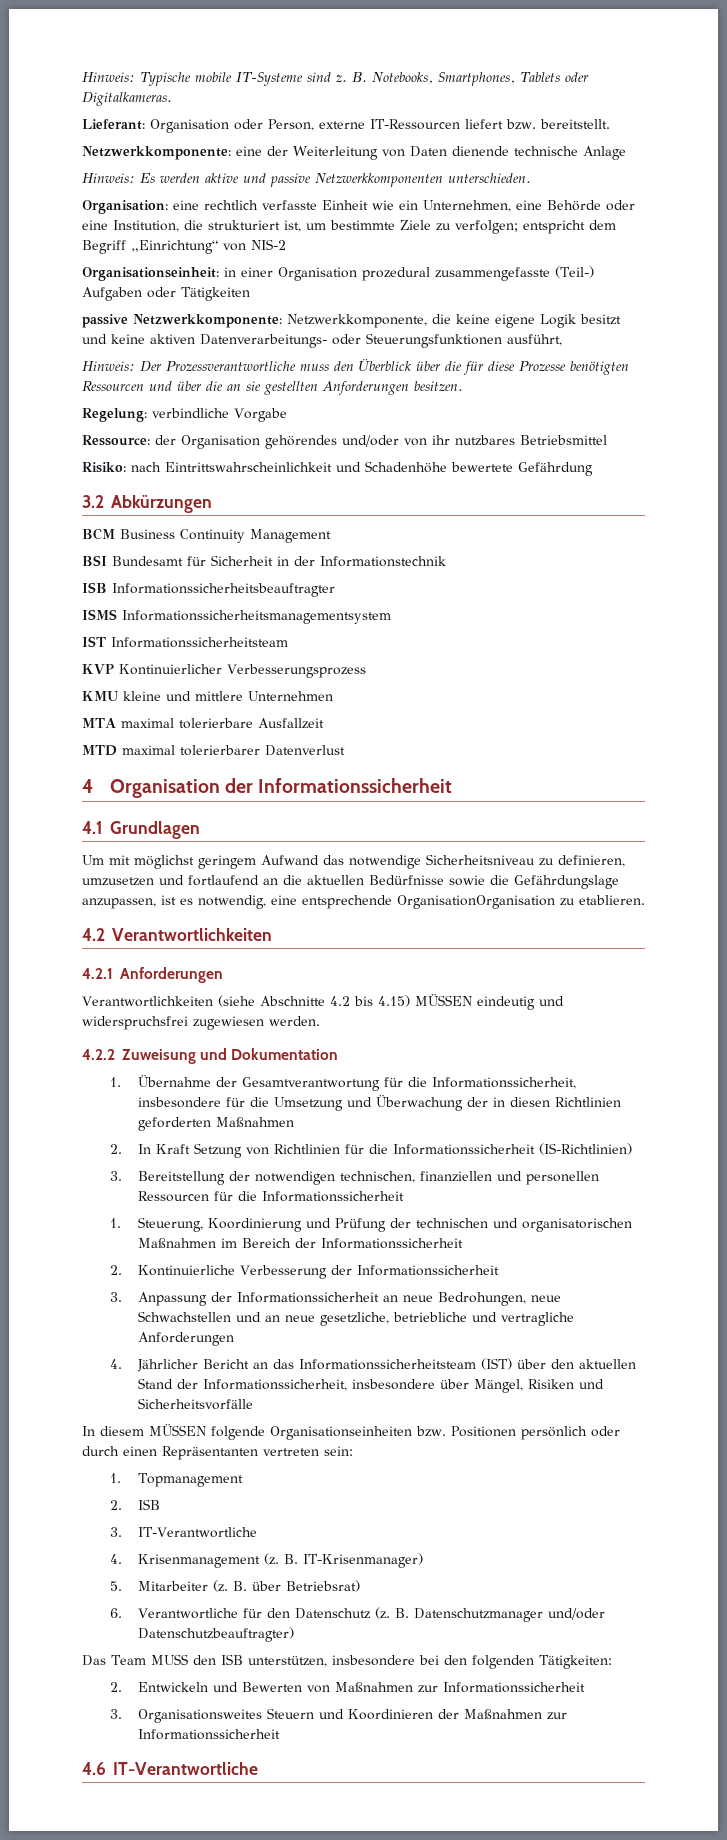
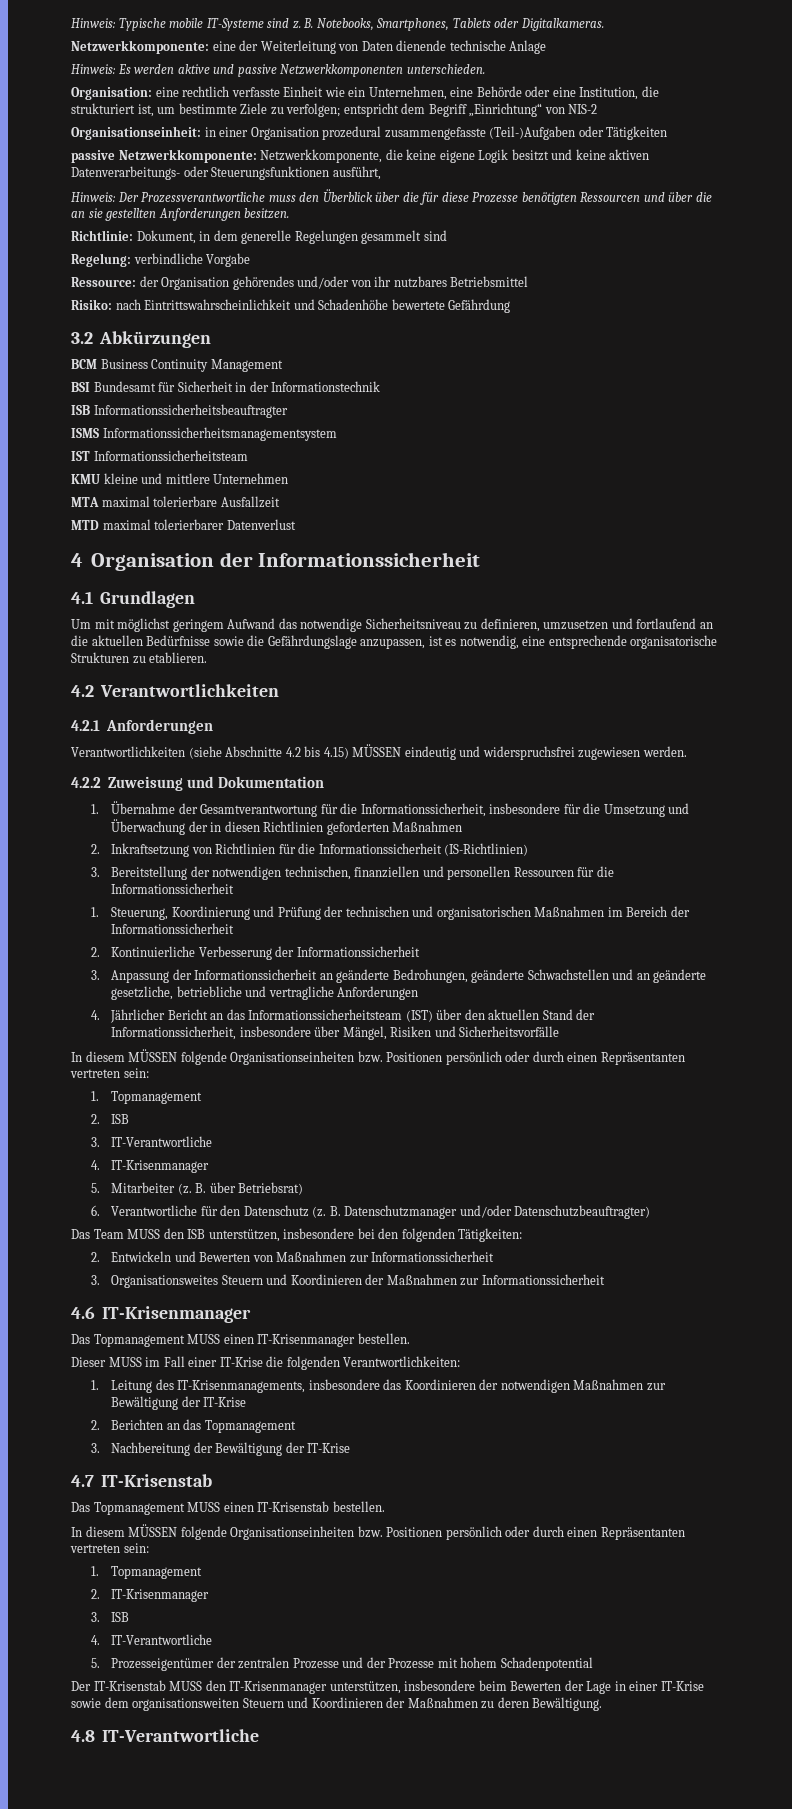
- Lieferant: Organisation oder Person, externe IT-Ressourcen liefert bzw. bereitstellt.
- Organisationseinheit: in einer Organisation prozedural zusammengefasste (Teil-) Aufgaben oder Tätigkeiten
+ Organisationseinheit: in einer Organisation prozedural zusammengefasste (Teil-)Aufgaben oder Tätigkeiten
+ Richtlinie: Dokument, in dem generelle Regelungen gesammelt sind
- KVP Kontinuierlicher Verbesserungsprozess
- Um mit möglichst geringem Aufwand das notwendige Sicherheitsniveau zu definieren, umzusetzen und fortlaufend an die aktuellen Bedürfnisse sowie die Gefährdungslage anzupassen, ist es notwendig, eine entsprechende OrganisationOrganisation zu etablieren.
+ Um mit möglichst geringem Aufwand das notwendige Sicherheitsniveau zu definieren, umzusetzen und fortlaufend an die aktuellen Bedürfnisse sowie die Gefährdungslage anzupassen, ist es notwendig, eine entsprechende organisatorische Strukturen zu etablieren.
- 2. In Kraft Setzung von Richtlinien für die Informationssicherheit (IS-Richtlinien)
+ 2. Inkraftsetzung von Richtlinien für die Informationssicherheit (IS-Richtlinien)
- 3. Anpassung der Informationssicherheit an neue Bedrohungen, neue Schwachstellen und an neue gesetzliche, betriebliche und vertragliche Anforderungen
+ 3. Anpassung der Informationssicherheit an geänderte Bedrohungen, geänderte Schwachstellen und an geänderte gesetzliche, betriebliche und vertragliche Anforderungen
- 4. Krisenmanagement (z. B. IT-Krisenmanager)
+ 4. IT-Krisenmanager
- 4.6 IT-Verantwortliche
+ 4.6 IT-Krisenmanager
+ Das Topmanagement MUSS einen IT-Krisenmanager bestellen.
+ Dieser MUSS im Fall einer IT-Krise die folgenden Verantwortlichkeiten:
+ 1. Leitung des IT-Krisenmanagements, insbesondere das Koordinieren der notwendigen Maßnahmen zur Bewältigung der IT-Krise
+ 2. Berichten an das Topmanagement
+ 3. Nachbereitung der Bewältigung der IT-Krise
+ 4.7 IT-Krisenstab
+ Das Topmanagement MUSS einen IT-Krisenstab bestellen.
+ In diesem MÜSSEN folgende Organisationseinheiten bzw. Positionen persönlich oder durch einen Repräsentanten vertreten sein:
+ 1. Topmanagement
+ 2. IT-Krisenmanager
+ 3. ISB
+ 4. IT-Verantwortliche
+ 5. Prozesseigentümer der zentralen Prozesse und der Prozesse mit hohem Schadenpotential
+ Der IT-Krisenstab MUSS den IT-Krisenmanager unterstützen, insbesondere beim Bewerten der Lage in einer IT-Krise sowie dem organisationsweiten Steuern und Koordinieren der Maßnahmen zu deren Bewältigung.
+ 4.8 IT-Verantwortliche

